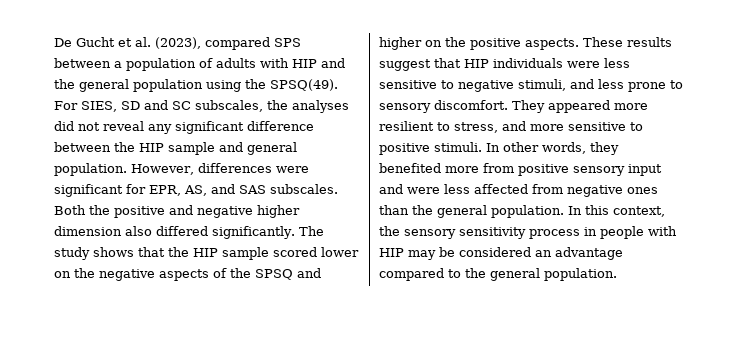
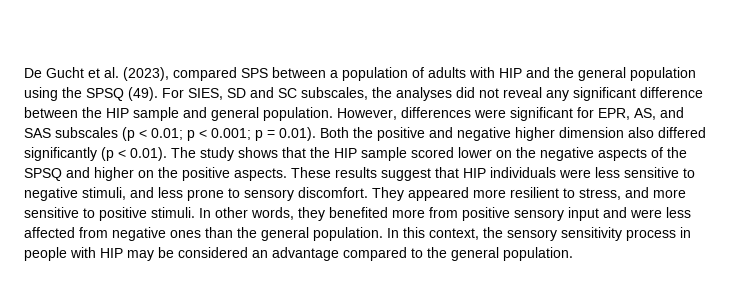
- De Gucht et al. (2023), compared SPS between a population of adults with HIP and the general population using the SPSQ(49).
+ De Gucht et al. (2023), compared SPS between a population of adults with HIP and the general population using the SPSQ (49).
- However, differences were significant for EPR, AS, and SAS subscales. Both the positive and negative higher dimension also differed significantly. The study shows that the HIP sample scored lower on the negative aspects of the SPSQ and higher on the positive aspects.
+ However, differences were significant for EPR, AS, and SAS subscales (p < 0.01; p < 0.001; p = 0.01). Both the positive and negative higher dimension also differed significantly (p < 0.01). The study shows that the HIP sample scored lower on the negative aspects of the SPSQ and higher on the positive aspects.

